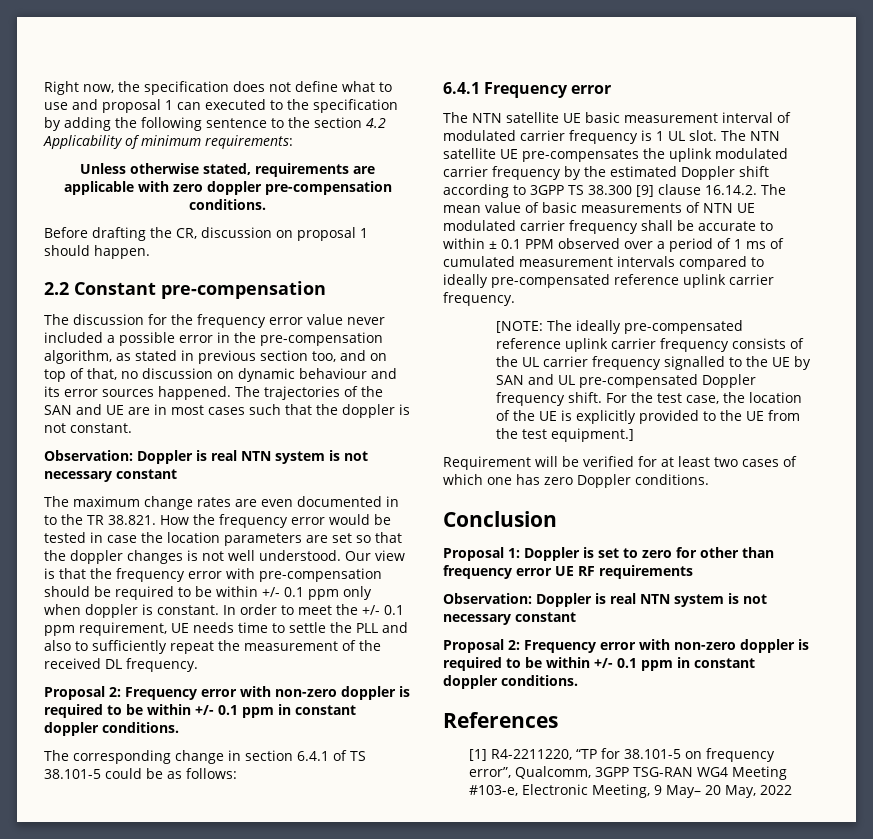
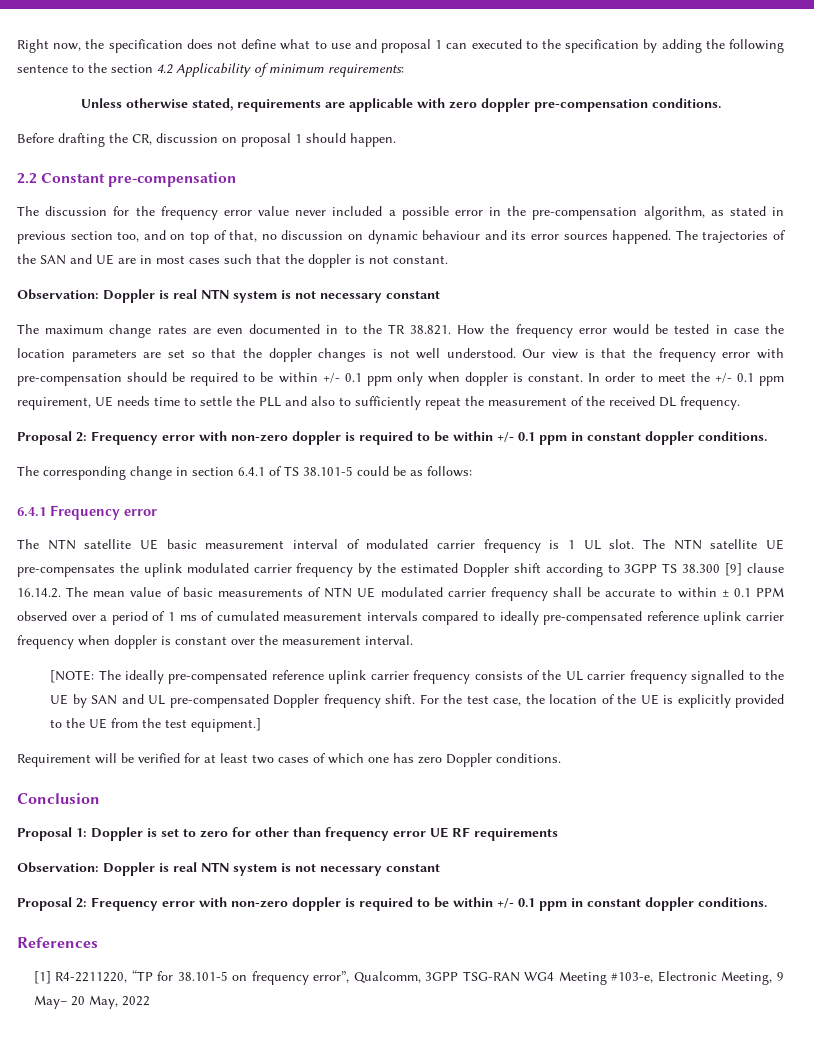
- The NTN satellite UE pre-compensates the uplink modulated carrier frequency by the estimated Doppler shift according to 3GPP TS 38.300 [9] clause 16.14.2. The mean value of basic measurements of NTN UE modulated carrier frequency shall be accurate to within ± 0.1 PPM observed over a period of 1 ms of cumulated measurement intervals compared to ideally pre-compensated reference uplink carrier frequency.
+ The NTN satellite UE pre-compensates the uplink modulated carrier frequency by the estimated Doppler shift according to 3GPP TS 38.300 [9] clause 16.14.2. The mean value of basic measurements of NTN UE modulated carrier frequency shall be accurate to within ± 0.1 PPM observed over a period of 1 ms of cumulated measurement intervals compared to ideally pre-compensated reference uplink carrier frequency when doppler is constant over the measurement interval.

